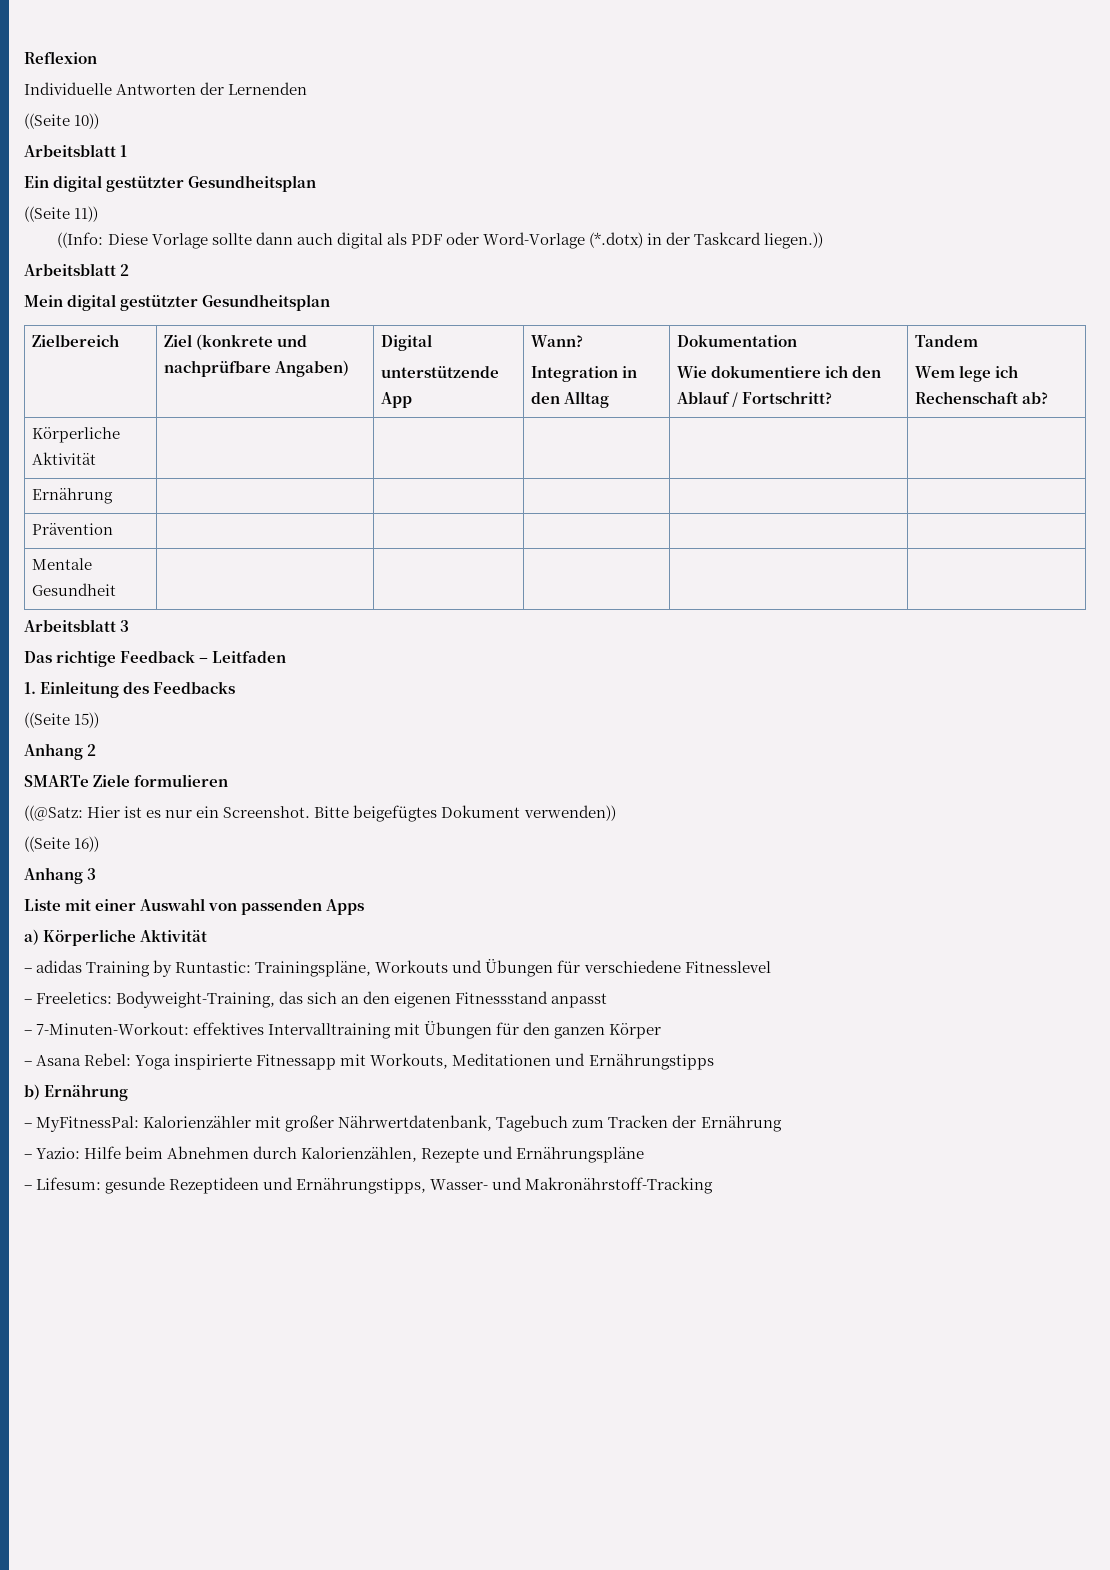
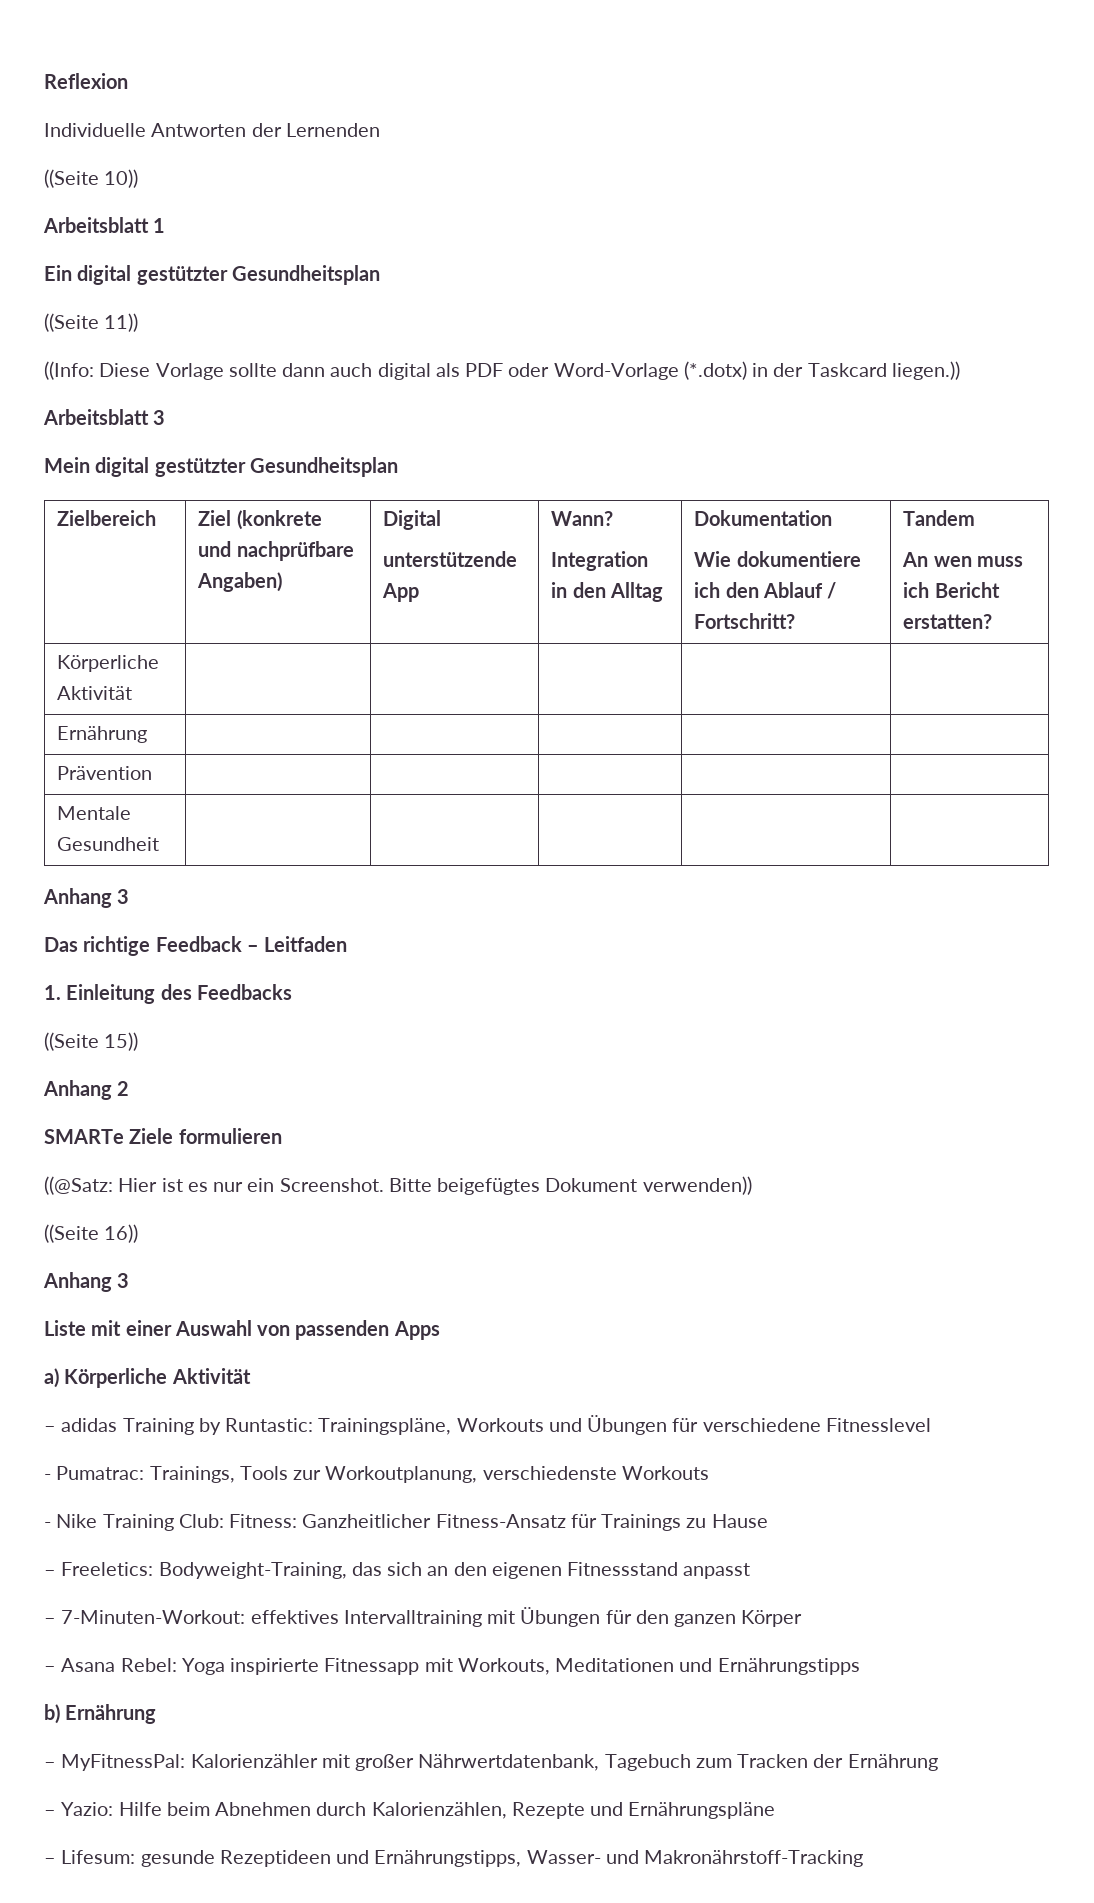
- Arbeitsblatt 2
+ Arbeitsblatt 3
  Zielbereich | Ziel (konkrete und nachprüfbare Angaben) | Digital
  unterstützende App | Wann?
  Integration in den Alltag | Dokumentation
  Wie dokumentiere ich den Ablauf / Fortschritt? | Tandem
- Wem lege ich Rechenschaft ab?
+ An wen muss ich Bericht erstatten?
  Mentale Gesundheit | | | | |
- Arbeitsblatt 3
+ Anhang 3
+ - Pumatrac: Trainings, Tools zur Workoutplanung, verschiedenste Workouts
+ - Nike Training Club: Fitness: Ganzheitlicher Fitness-Ansatz für Trainings zu Hause

